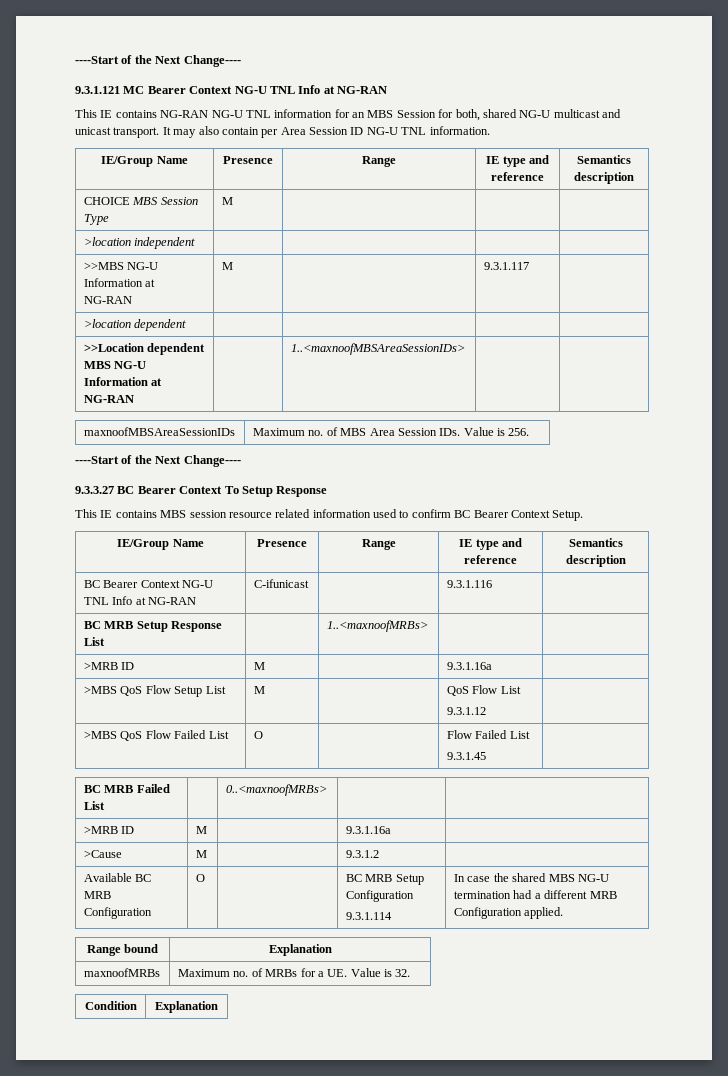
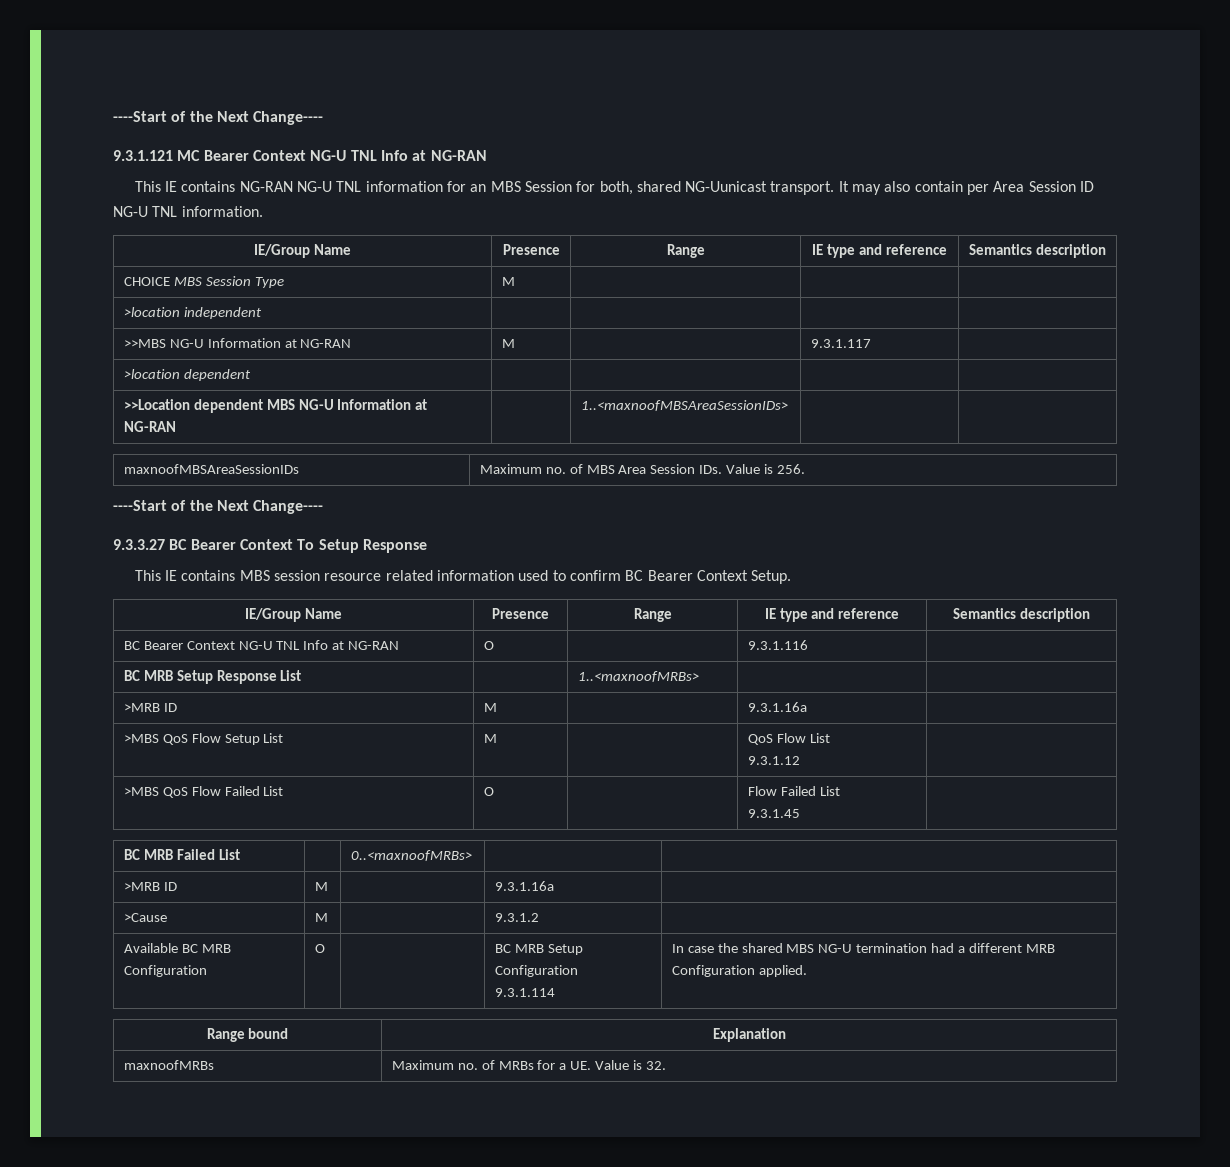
- This IE contains NG-RAN NG-U TNL information for an MBS Session for both, shared NG-U multicast and unicast transport.
+ This IE contains NG-RAN NG-U TNL information for an MBS Session for both, shared NG-Uunicast transport.
- BC Bearer Context NG-U TNL Info at NG-RAN | C-ifunicast | | 9.3.1.116 |
+ BC Bearer Context NG-U TNL Info at NG-RAN | O | | 9.3.1.116 |
- Condition | Explanation

